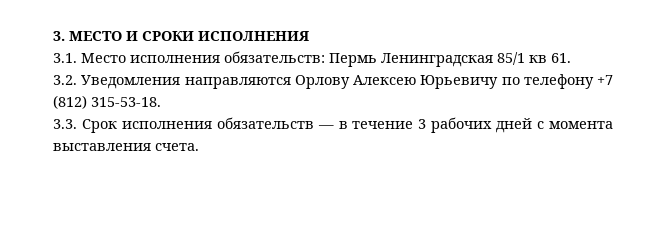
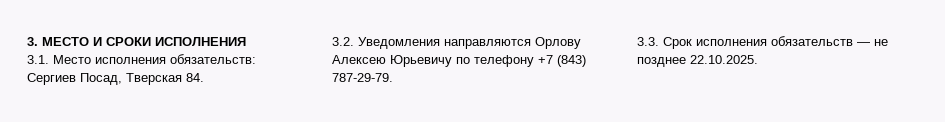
- 3.1. Место исполнения обязательств: Пермь Ленинградская 85/1 кв 61.
+ 3.1. Место исполнения обязательств: Сергиев Посад, Тверская 84.
- 3.2. Уведомления направляются Орлову Алексею Юрьевичу по телефону +7 (812) 315-53-18.
+ 3.2. Уведомления направляются Орлову Алексею Юрьевичу по телефону +7 (843) 787-29-79.
- 3.3. Срок исполнения обязательств — в течение 3 рабочих дней с момента выставления счета.
+ 3.3. Срок исполнения обязательств — не позднее 22.10.2025.

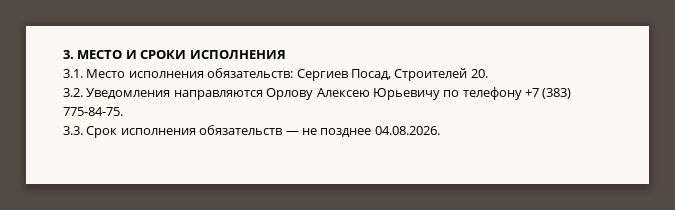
- 3.1. Место исполнения обязательств: Сергиев Посад, Тверская 84.
+ 3.1. Место исполнения обязательств: Сергиев Посад, Строителей 20.
- 3.2. Уведомления направляются Орлову Алексею Юрьевичу по телефону +7 (843) 787-29-79.
+ 3.2. Уведомления направляются Орлову Алексею Юрьевичу по телефону +7 (383) 775-84-75.
- 3.3. Срок исполнения обязательств — не позднее 22.10.2025.
+ 3.3. Срок исполнения обязательств — не позднее 04.08.2026.

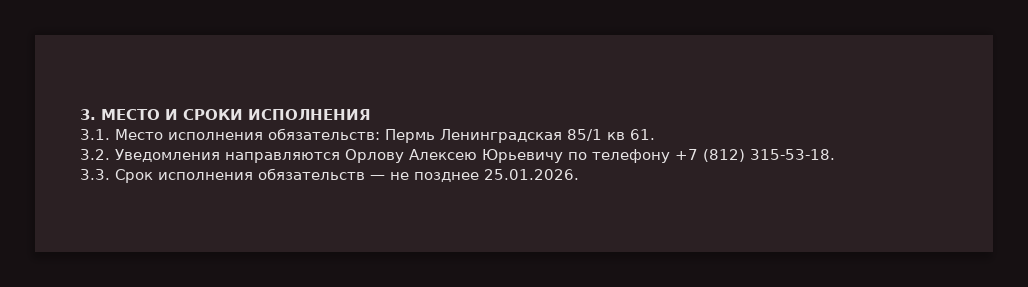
- 3.1. Место исполнения обязательств: Сергиев Посад, Строителей 20.
+ 3.1. Место исполнения обязательств: Пермь Ленинградская 85/1 кв 61.
- 3.2. Уведомления направляются Орлову Алексею Юрьевичу по телефону +7 (383) 775-84-75.
+ 3.2. Уведомления направляются Орлову Алексею Юрьевичу по телефону +7 (812) 315-53-18.
- 3.3. Срок исполнения обязательств — не позднее 04.08.2026.
+ 3.3. Срок исполнения обязательств — не позднее 25.01.2026.

